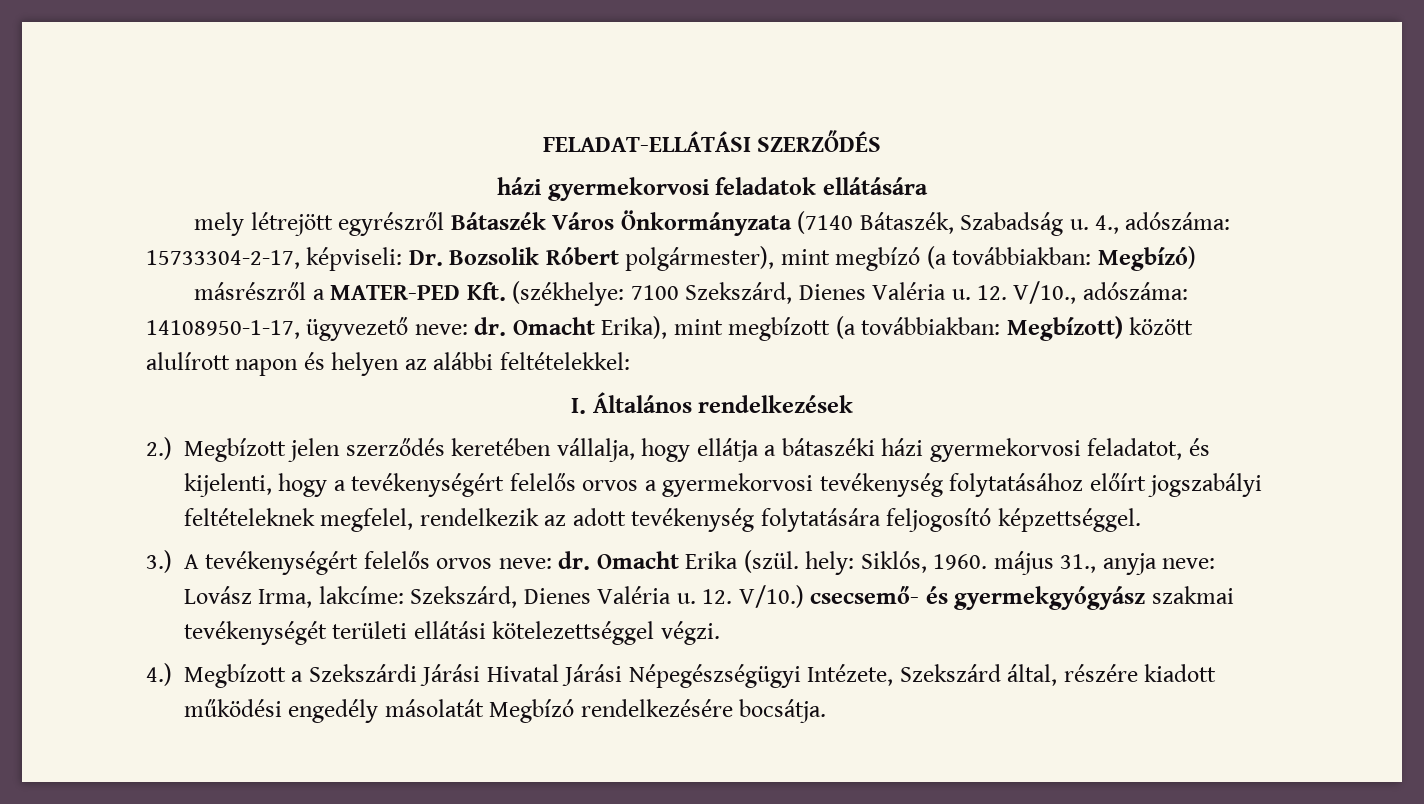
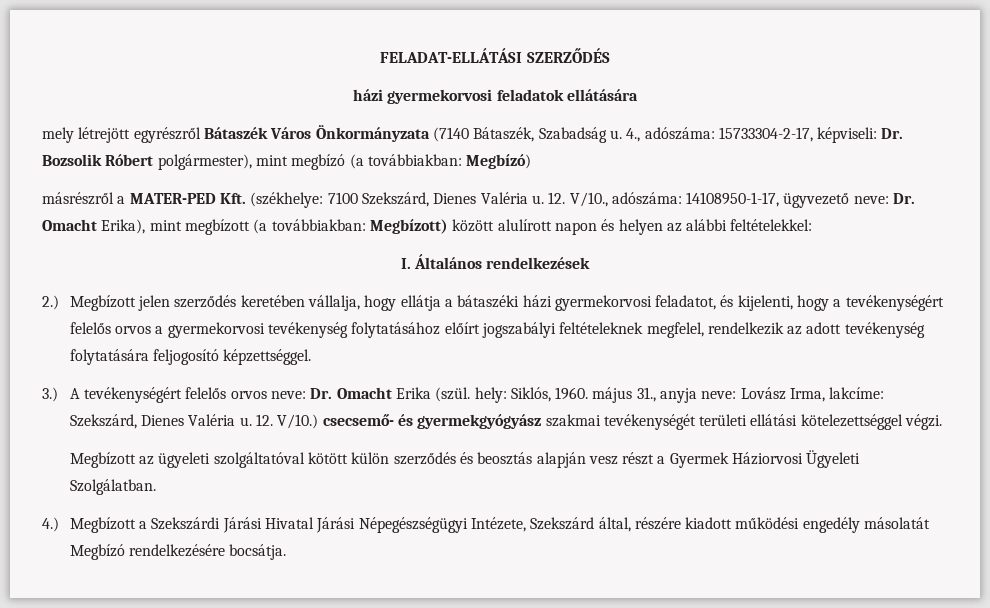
- 12. V/10., adószáma: 14108950-1-17, ügyvezető neve: dr. Omacht Erika), mint megbízott (a továbbiakban: Megbízott) között alulírott napon és helyen az alábbi feltételekkel:
+ 12. V/10., adószáma: 14108950-1-17, ügyvezető neve: Dr. Omacht Erika), mint megbízott (a továbbiakban: Megbízott) között alulírott napon és helyen az alábbi feltételekkel:
- 3.) A tevékenységért felelős orvos neve: dr. Omacht Erika (szül. hely: Siklós, 1960. május 31., anyja neve: Lovász Irma, lakcíme: Szekszárd, Dienes Valéria u.
+ 3.) A tevékenységért felelős orvos neve: Dr. Omacht Erika (szül. hely: Siklós, 1960. május 31., anyja neve: Lovász Irma, lakcíme: Szekszárd, Dienes Valéria u.
+ Megbízott az ügyeleti szolgáltatóval kötött külön szerződés és beosztás alapján vesz részt a Gyermek Háziorvosi Ügyeleti Szolgálatban.

